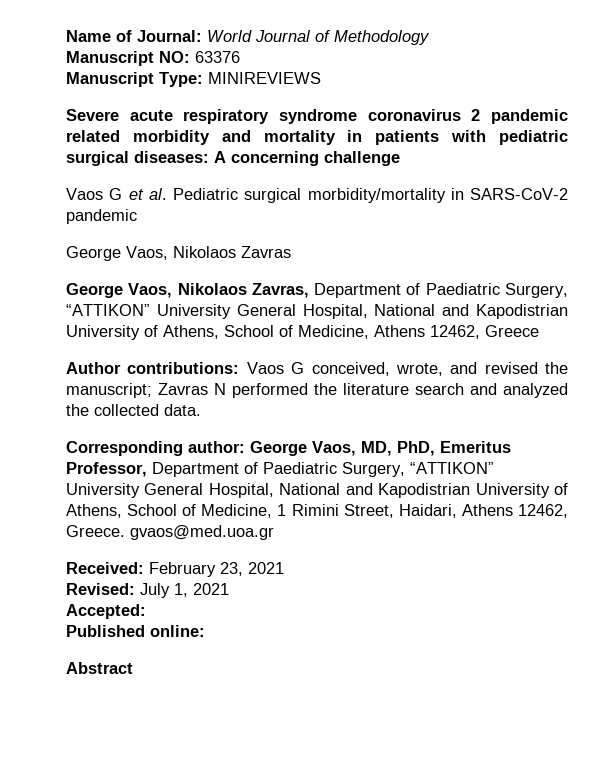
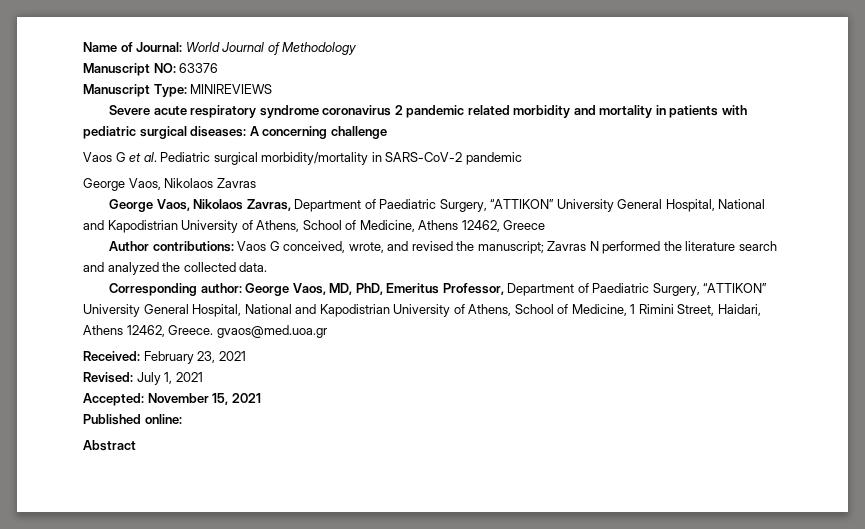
- Accepted:
+ Accepted: November 15, 2021

